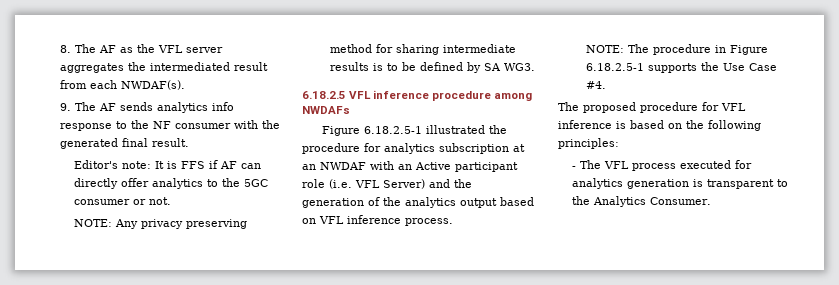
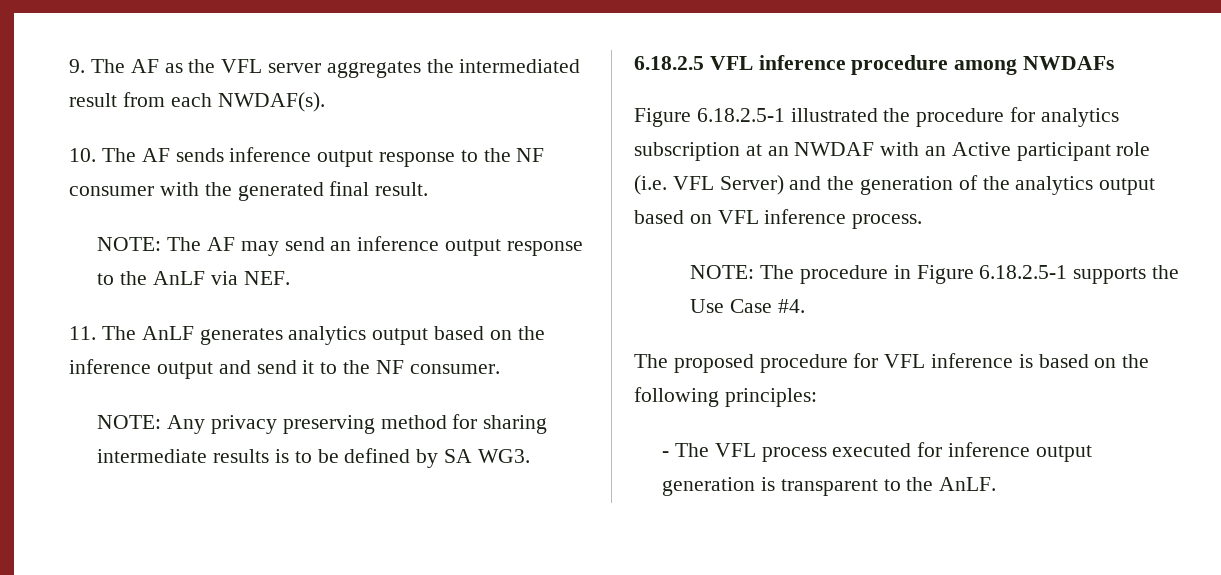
- 8. The AF as the VFL server aggregates the intermediated result from each NWDAF(s).
+ 9. The AF as the VFL server aggregates the intermediated result from each NWDAF(s).
- 9. The AF sends analytics info response to the NF consumer with the generated final result.
+ 10. The AF sends inference output response to the NF consumer with the generated final result.
- Editor's note: It is FFS if AF can directly offer analytics to the 5GC consumer or not.
+ NOTE: The AF may send an inference output response to the AnLF via NEF.
+ 11. The AnLF generates analytics output based on the inference output and send it to the NF consumer.
- - The VFL process executed for analytics generation is transparent to the Analytics Consumer.
+ - The VFL process executed for inference output generation is transparent to the AnLF.

